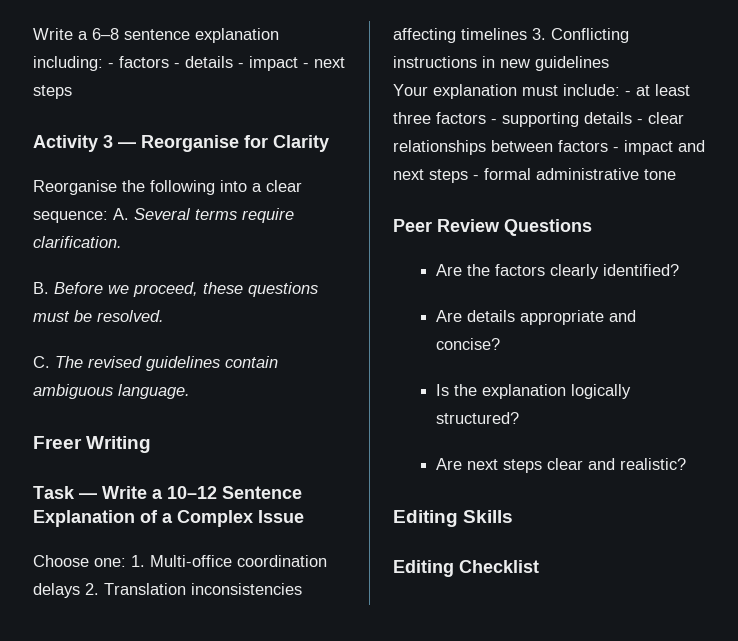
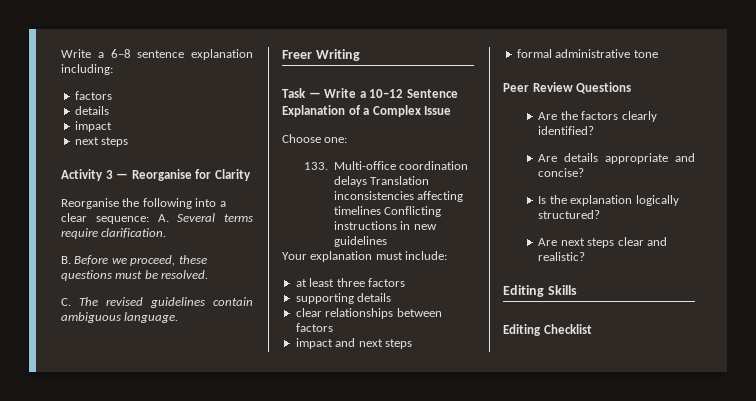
- Write a 6–8 sentence explanation including: - factors - details - impact - next steps
+ Write a 6–8 sentence explanation including:
+ factors
+ details
+ impact
+ next steps
- Choose one: 1. Multi-office coordination delays 2. Translation inconsistencies affecting timelines 3. Conflicting instructions in new guidelines
+ Choose one:
+ 133. Multi-office coordination delays Translation inconsistencies affecting timelines Conflicting instructions in new guidelines
- Your explanation must include: - at least three factors - supporting details - clear relationships between factors - impact and next steps - formal administrative tone
+ Your explanation must include:
+ at least three factors
+ supporting details
+ clear relationships between factors
+ impact and next steps
+ formal administrative tone

